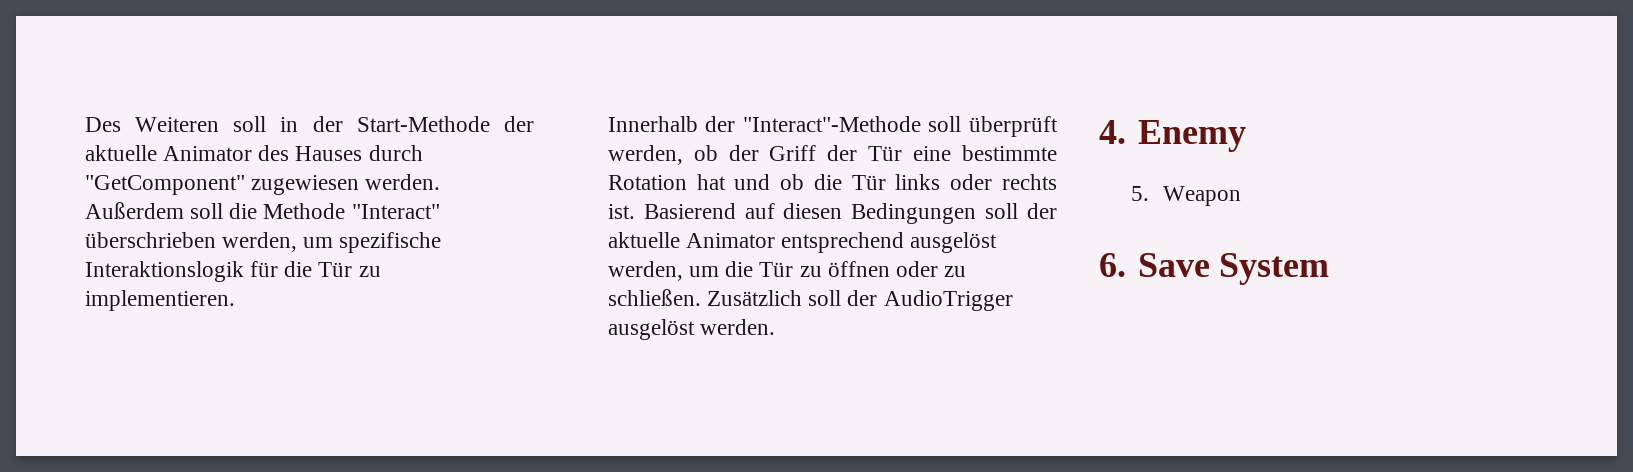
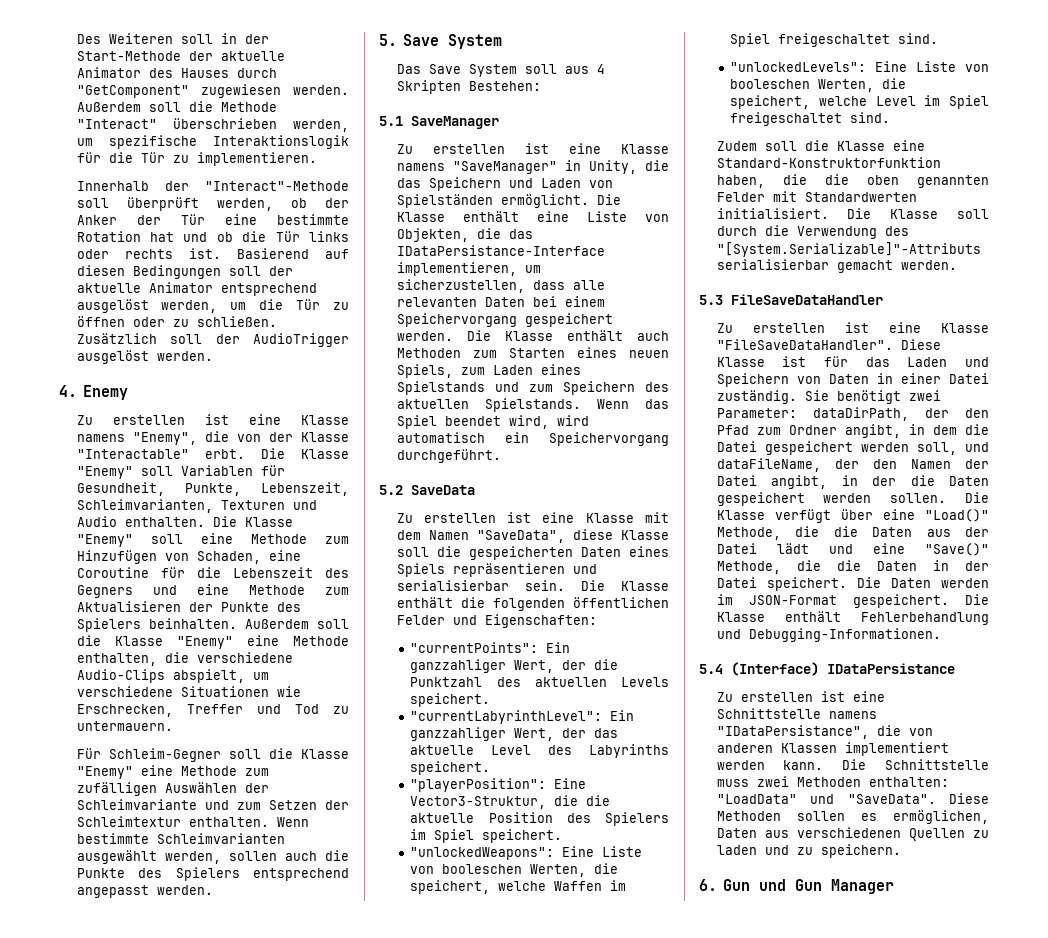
- Innerhalb der "Interact"-Methode soll überprüft werden, ob der Griff der Tür eine bestimmte Rotation hat und ob die Tür links oder rechts ist.
+ Innerhalb der "Interact"-Methode soll überprüft werden, ob der Anker der Tür eine bestimmte Rotation hat und ob die Tür links oder rechts ist.
- 5. Weapon
- 6. Save System
+ Zu erstellen ist eine Klasse namens "Enemy", die von der Klasse "Interactable" erbt. Die Klasse "Enemy" soll Variablen für Gesundheit, Punkte, Lebenszeit, Schleimvarianten, Texturen und Audio enthalten. Die Klasse "Enemy" soll eine Methode zum Hinzufügen von Schaden, eine Coroutine für die Lebenszeit des Gegners und eine Methode zum Aktualisieren der Punkte des Spielers beinhalten. Außerdem soll die Klasse "Enemy" eine Methode enthalten, die verschiedene Audio-Clips abspielt, um verschiedene Situationen wie Erschrecken, Treffer und Tod zu untermauern.
+ Für Schleim-Gegner soll die Klasse "Enemy" eine Methode zum zufälligen Auswählen der Schleimvariante und zum Setzen der Schleimtextur enthalten. Wenn bestimmte Schleimvarianten ausgewählt werden, sollen auch die Punkte des Spielers entsprechend angepasst werden.
+ 5. Save System
+ Das Save System soll aus 4 Skripten Bestehen:
+ 5.1 SaveManager
+ Zu erstellen ist eine Klasse namens "SaveManager" in Unity, die das Speichern und Laden von Spielständen ermöglicht. Die Klasse enthält eine Liste von Objekten, die das IDataPersistance-Interface implementieren, um sicherzustellen, dass alle relevanten Daten bei einem Speichervorgang gespeichert werden. Die Klasse enthält auch Methoden zum Starten eines neuen Spiels, zum Laden eines Spielstands und zum Speichern des aktuellen Spielstands. Wenn das Spiel beendet wird, wird automatisch ein Speichervorgang durchgeführt.
+ 5.2 SaveData
+ Zu erstellen ist eine Klasse mit dem Namen "SaveData", diese Klasse soll die gespeicherten Daten eines Spiels repräsentieren und serialisierbar sein. Die Klasse enthält die folgenden öffentlichen Felder und Eigenschaften:
+ "currentPoints": Ein ganzzahliger Wert, der die Punktzahl des aktuellen Levels speichert.
+ "currentLabyrinthLevel": Ein ganzzahliger Wert, der das aktuelle Level des Labyrinths speichert.
+ "playerPosition": Eine Vector3-Struktur, die die aktuelle Position des Spielers im Spiel speichert.
+ "unlockedWeapons": Eine Liste von booleschen Werten, die speichert, welche Waffen im Spiel freigeschaltet sind.
+ "unlockedLevels": Eine Liste von booleschen Werten, die speichert, welche Level im Spiel freigeschaltet sind.
+ Zudem soll die Klasse eine Standard-Konstruktorfunktion haben, die die oben genannten Felder mit Standardwerten initialisiert. Die Klasse soll durch die Verwendung des "[System.Serializable]"-Attributs serialisierbar gemacht werden.
+ 5.3 FileSaveDataHandler
+ Zu erstellen ist eine Klasse "FileSaveDataHandler". Diese Klasse ist für das Laden und Speichern von Daten in einer Datei zuständig. Sie benötigt zwei Parameter: dataDirPath, der den Pfad zum Ordner angibt, in dem die Datei gespeichert werden soll, und dataFileName, der den Namen der Datei angibt, in der die Daten gespeichert werden sollen. Die Klasse verfügt über eine "Load()" Methode, die die Daten aus der Datei lädt und eine "Save()" Methode, die die Daten in der Datei speichert. Die Daten werden im JSON-Format gespeichert. Die Klasse enthält Fehlerbehandlung und Debugging-Informationen.
+ 5.4 (Interface) IDataPersistance
+ Zu erstellen ist eine Schnittstelle namens "IDataPersistance", die von anderen Klassen implementiert werden kann. Die Schnittstelle muss zwei Methoden enthalten: "LoadData" und "SaveData". Diese Methoden sollen es ermöglichen, Daten aus verschiedenen Quellen zu laden und zu speichern.
+ 6. Gun und Gun Manager

